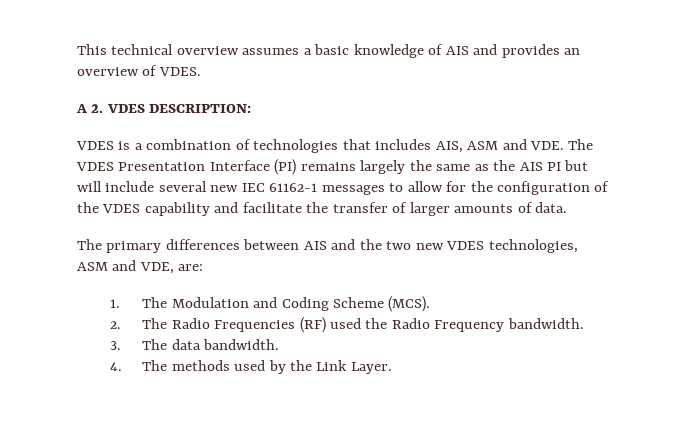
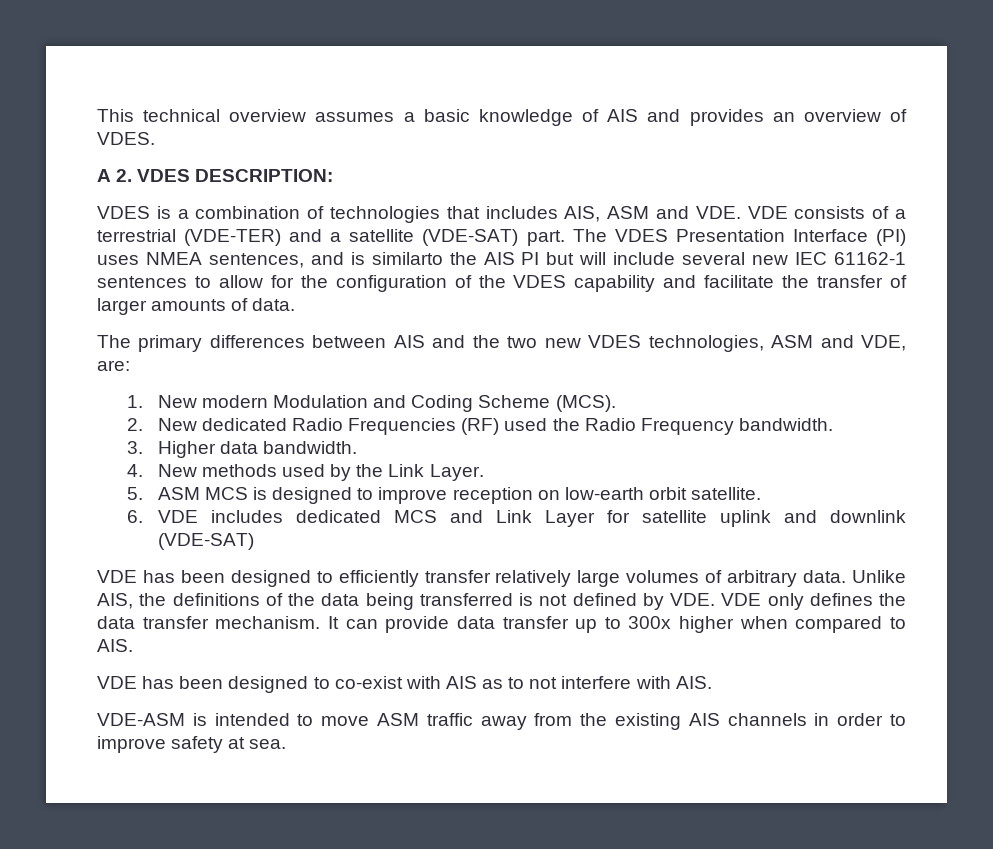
- VDES is a combination of technologies that includes AIS, ASM and VDE. The VDES Presentation Interface (PI) remains largely the same as the AIS PI but will include several new IEC 61162-1 messages to allow for the configuration of the VDES capability and facilitate the transfer of larger amounts of data.
+ VDES is a combination of technologies that includes AIS, ASM and VDE. VDE consists of a terrestrial (VDE-TER) and a satellite (VDE-SAT) part. The VDES Presentation Interface (PI) uses NMEA sentences, and is similarto the AIS PI but will include several new IEC 61162-1 sentences to allow for the configuration of the VDES capability and facilitate the transfer of larger amounts of data.
- 1. The Modulation and Coding Scheme (MCS).
+ 1. New modern Modulation and Coding Scheme (MCS).
- 2. The Radio Frequencies (RF) used the Radio Frequency bandwidth.
+ 2. New dedicated Radio Frequencies (RF) used the Radio Frequency bandwidth.
- 3. The data bandwidth.
+ 3. Higher data bandwidth.
- 4. The methods used by the Link Layer.
+ 4. New methods used by the Link Layer.
+ 5. ASM MCS is designed to improve reception on low-earth orbit satellite.
+ 6. VDE includes dedicated MCS and Link Layer for satellite uplink and downlink (VDE-SAT)
+ VDE has been designed to efficiently transfer relatively large volumes of arbitrary data. Unlike AIS, the definitions of the data being transferred is not defined by VDE. VDE only defines the data transfer mechanism. It can provide data transfer up to 300x higher when compared to AIS.
+ VDE has been designed to co-exist with AIS as to not interfere with AIS.
+ VDE-ASM is intended to move ASM traffic away from the existing AIS channels in order to improve safety at sea.

